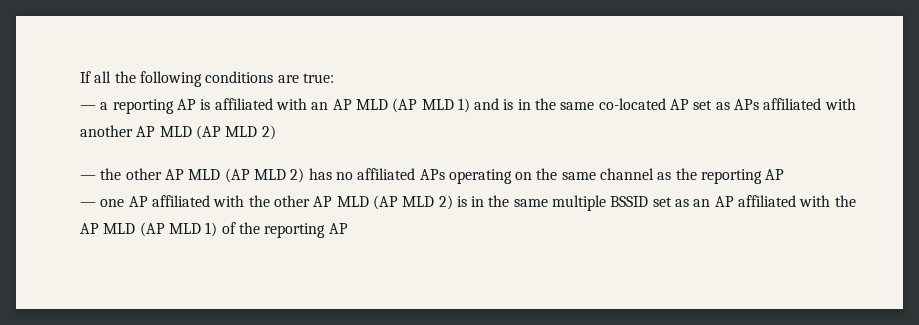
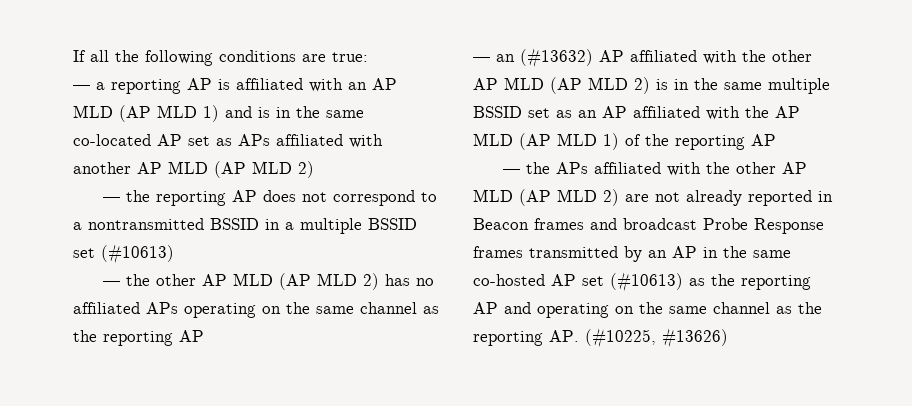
+ — the reporting AP does not correspond to a nontransmitted BSSID in a multiple BSSID set (#10613)
- — one AP affiliated with the other AP MLD (AP MLD 2) is in the same multiple BSSID set as an AP affiliated with the AP MLD (AP MLD 1) of the reporting AP
+ — an (#13632) AP affiliated with the other AP MLD (AP MLD 2) is in the same multiple BSSID set as an AP affiliated with the AP MLD (AP MLD 1) of the reporting AP
+ — the APs affiliated with the other AP MLD (AP MLD 2) are not already reported in Beacon frames and broadcast Probe Response frames transmitted by an AP in the same co-hosted AP set (#10613) as the reporting AP and operating on the same channel as the reporting AP. (#10225, #13626)

